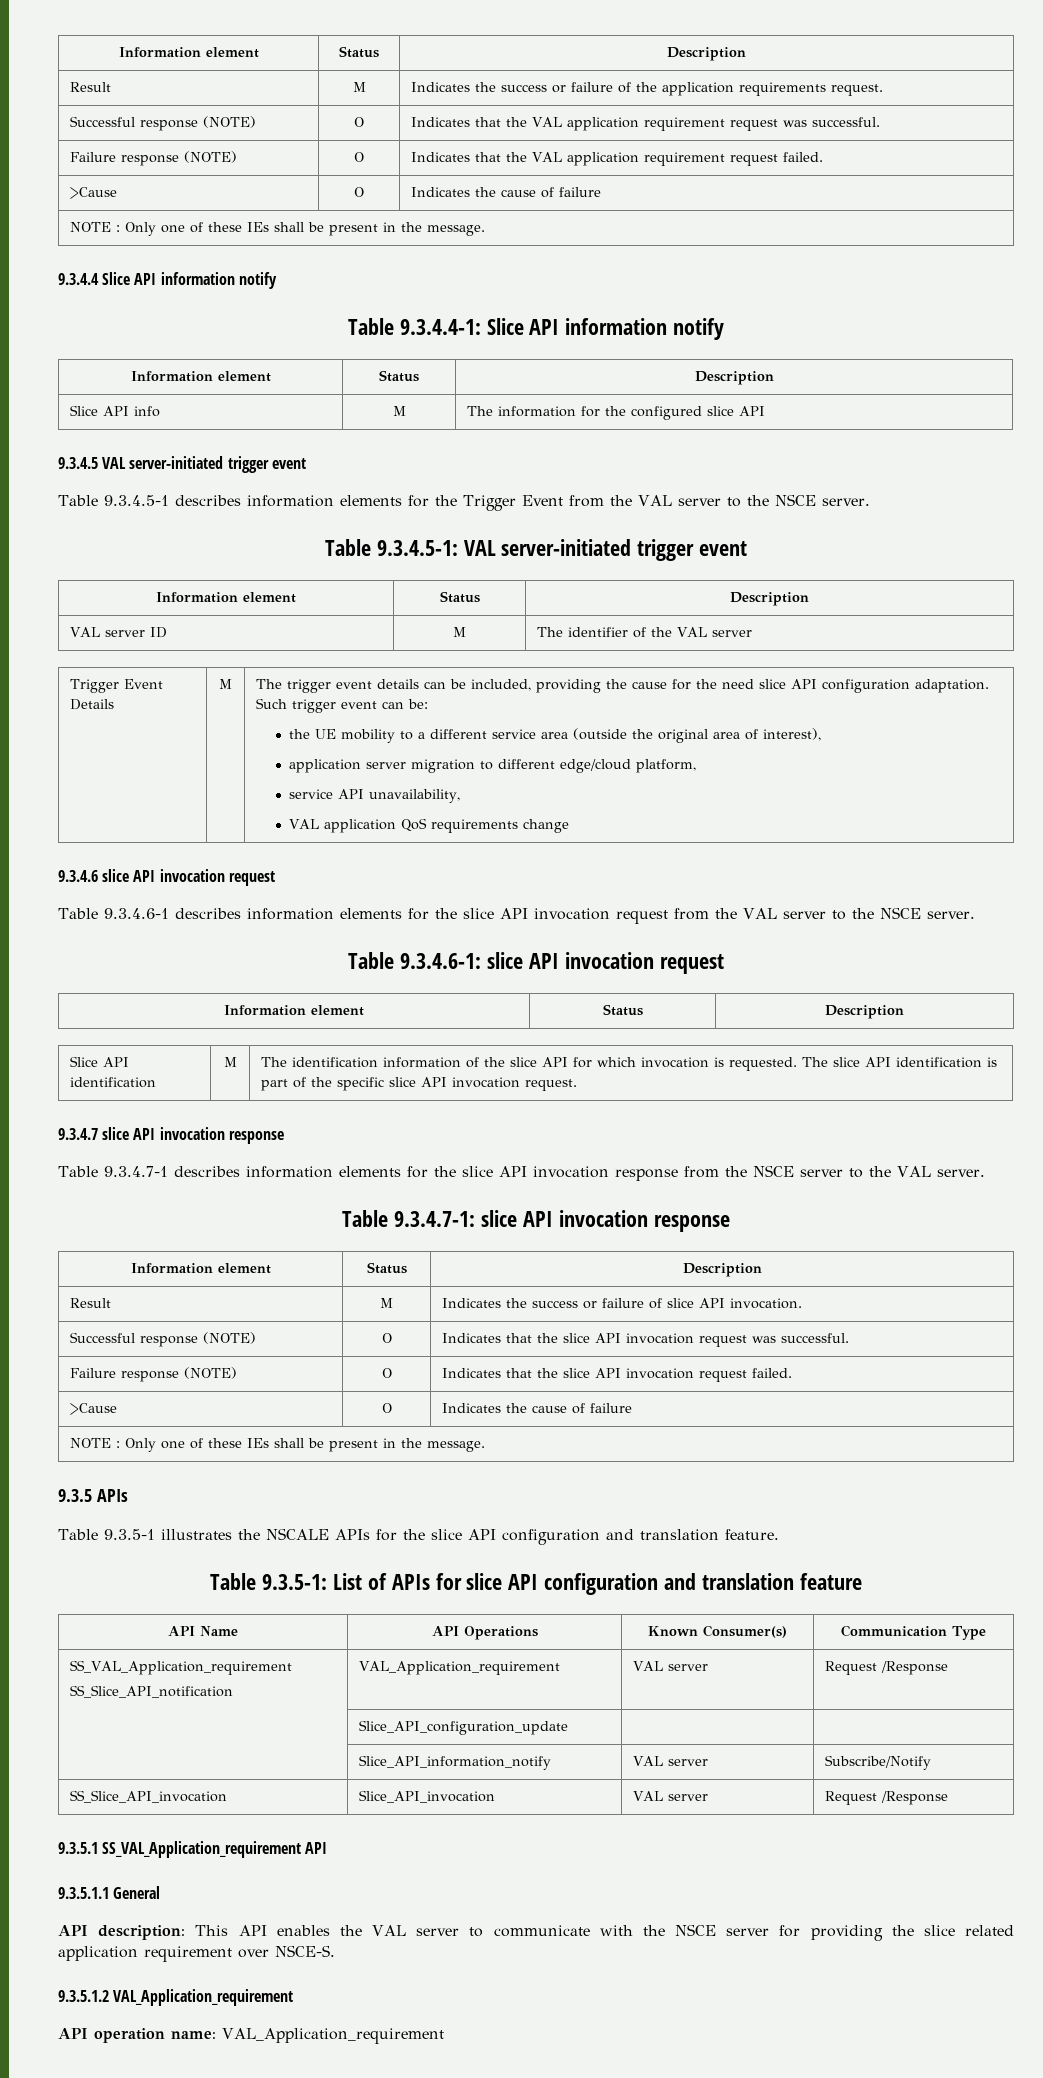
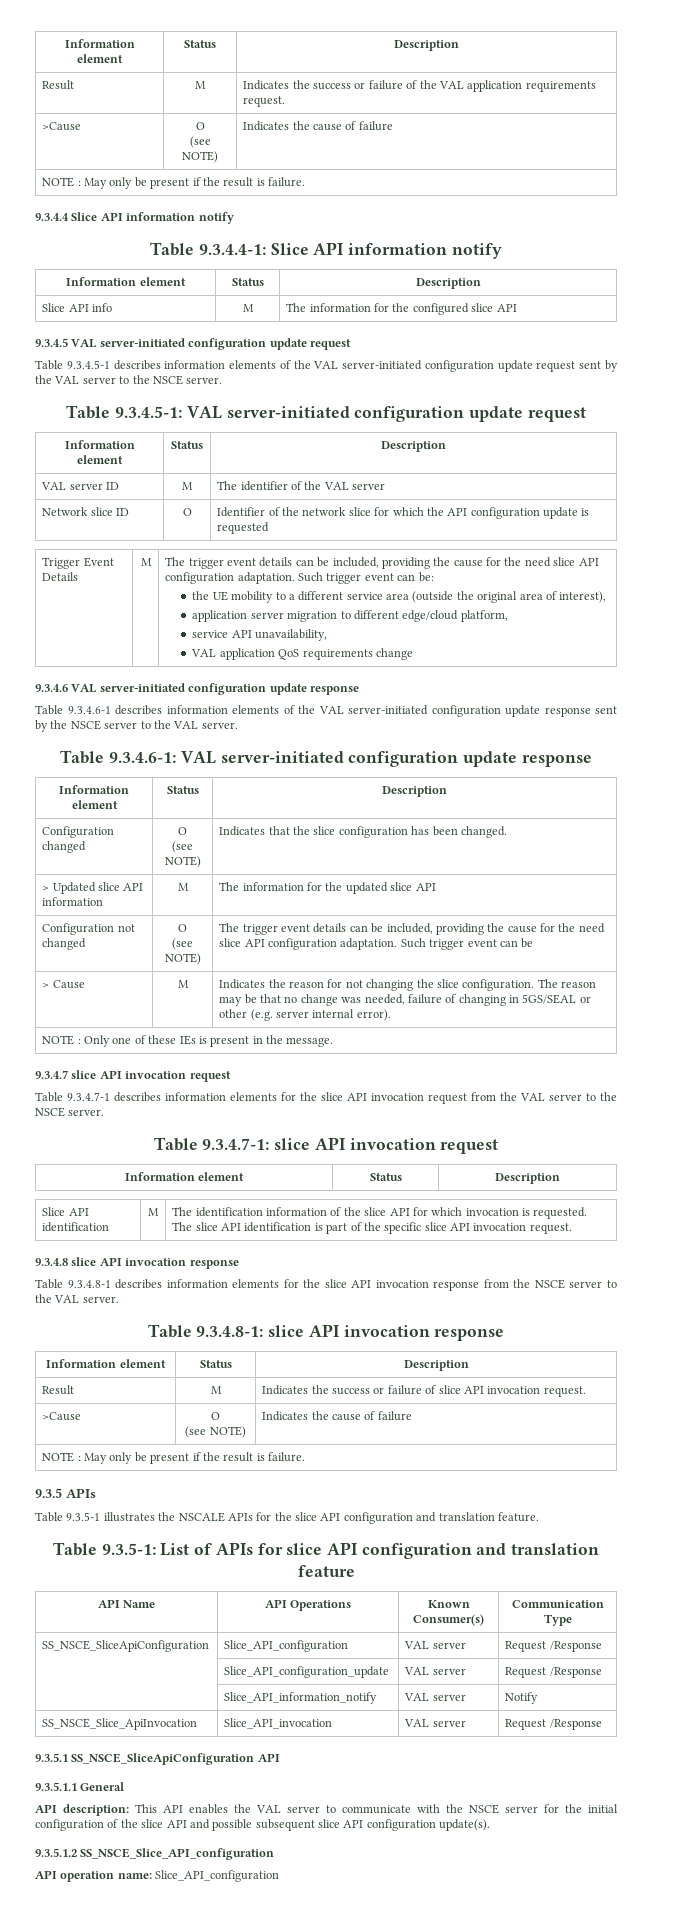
- Result | M | Indicates the success or failure of the application requirements request.
- Successful response (NOTE) | O | Indicates that the VAL application requirement request was successful.
- Failure response (NOTE) | O | Indicates that the VAL application requirement request failed.
- >Cause | O | Indicates the cause of failure
- NOTE : Only one of these IEs shall be present in the message.
+ Result | M | Indicates the success or failure of the VAL application requirements request.
+ >Cause | O
+ (see NOTE) | Indicates the cause of failure
+ NOTE : May only be present if the result is failure.
- 9.3.4.5 VAL server-initiated trigger event
+ 9.3.4.5 VAL server-initiated configuration update request
- Table 9.3.4.5-1 describes information elements for the Trigger Event from the VAL server to the NSCE server.
+ Table 9.3.4.5-1 describes information elements of the VAL server-initiated configuration update request sent by the VAL server to the NSCE server.
- Table 9.3.4.5-1: VAL server-initiated trigger event
+ Table 9.3.4.5-1: VAL server-initiated configuration update request
+ Network slice ID | O | Identifier of the network slice for which the API configuration update is requested
- 9.3.4.6 slice API invocation request
+ 9.3.4.6 VAL server-initiated configuration update response
+ Table 9.3.4.6-1 describes information elements of the VAL server-initiated configuration update response sent by the NSCE server to the VAL server.
+ Table 9.3.4.6-1: VAL server-initiated configuration update response
+ Information element | Status | Description
+ Configuration changed | O
+ (see NOTE) | Indicates that the slice configuration has been changed.
+ > Updated slice API information | M | The information for the updated slice API
+ Configuration not changed | O
+ (see NOTE) | The trigger event details can be included, providing the cause for the need slice API configuration adaptation. Such trigger event can be
+ > Cause | M | Indicates the reason for not changing the slice configuration. The reason may be that no change was needed, failure of changing in 5GS/SEAL or other (e.g. server internal error).
+ NOTE : Only one of these IEs is present in the message.
+ 9.3.4.7 slice API invocation request
- Table 9.3.4.6-1 describes information elements for the slice API invocation request from the VAL server to the NSCE server.
+ Table 9.3.4.7-1 describes information elements for the slice API invocation request from the VAL server to the NSCE server.
- Table 9.3.4.6-1: slice API invocation request
+ Table 9.3.4.7-1: slice API invocation request
- 9.3.4.7 slice API invocation response
+ 9.3.4.8 slice API invocation response
- Table 9.3.4.7-1 describes information elements for the slice API invocation response from the NSCE server to the VAL server.
+ Table 9.3.4.8-1 describes information elements for the slice API invocation response from the NSCE server to the VAL server.
- Table 9.3.4.7-1: slice API invocation response
+ Table 9.3.4.8-1: slice API invocation response
- Result | M | Indicates the success or failure of slice API invocation.
- Successful response (NOTE) | O | Indicates that the slice API invocation request was successful.
- Failure response (NOTE) | O | Indicates that the slice API invocation request failed.
- >Cause | O | Indicates the cause of failure
- NOTE : Only one of these IEs shall be present in the message.
+ Result | M | Indicates the success or failure of slice API invocation request.
+ >Cause | O
+ (see NOTE) | Indicates the cause of failure
+ NOTE : May only be present if the result is failure.
  API Name | API Operations | Known Consumer(s) | Communication Type
- SS_VAL_Application_requirement
- SS_Slice_API_notification | VAL_Application_requirement | VAL server | Request /Response
+ SS_NSCE_SliceApiConfiguration | Slice_API_configuration | VAL server | Request /Response
- | Slice_API_configuration_update | |
+ | Slice_API_configuration_update | VAL server | Request /Response
- | Slice_API_information_notify | VAL server | Subscribe/Notify
- SS_Slice_API_invocation | Slice_API_invocation | VAL server | Request /Response
+ | Slice_API_information_notify | VAL server | Notify
+ SS_NSCE_Slice_ApiInvocation | Slice_API_invocation | VAL server | Request /Response
- 9.3.5.1 SS_VAL_Application_requirement API
+ 9.3.5.1 SS_NSCE_SliceApiConfiguration API
- API description: This API enables the VAL server to communicate with the NSCE server for providing the slice related application requirement over NSCE-S.
+ API description: This API enables the VAL server to communicate with the NSCE server for the initial configuration of the slice API and possible subsequent slice API configuration update(s).
- 9.3.5.1.2 VAL_Application_requirement
+ 9.3.5.1.2 SS_NSCE_Slice_API_configuration
- API operation name: VAL_Application_requirement
+ API operation name: Slice_API_configuration

